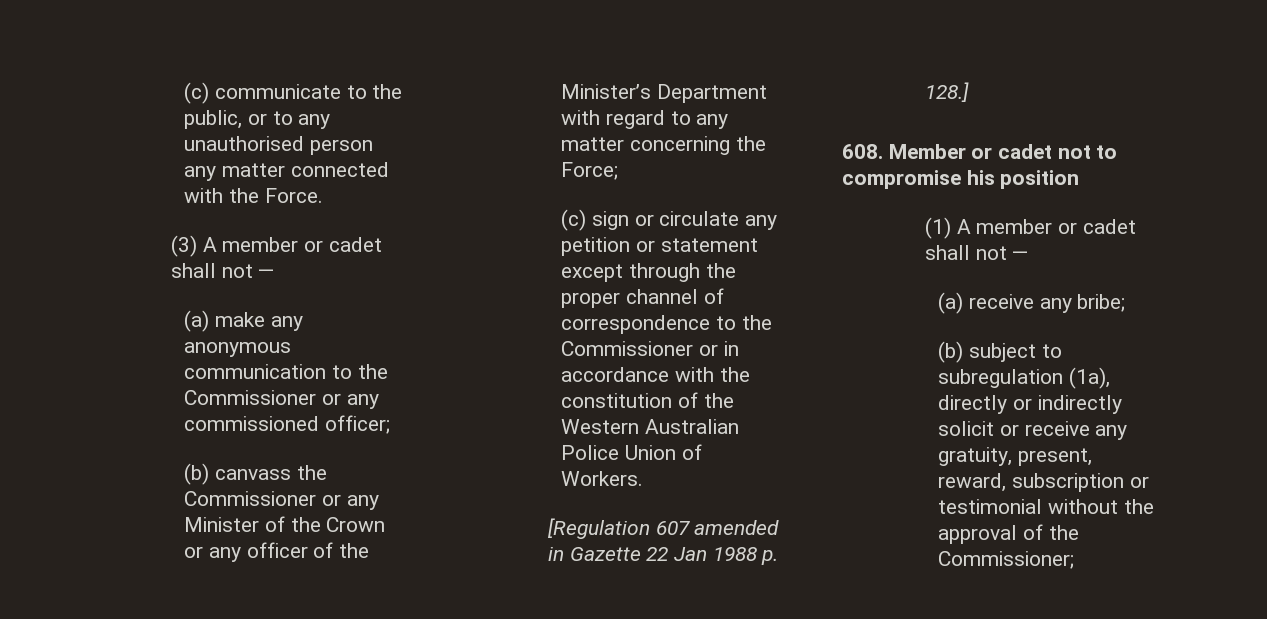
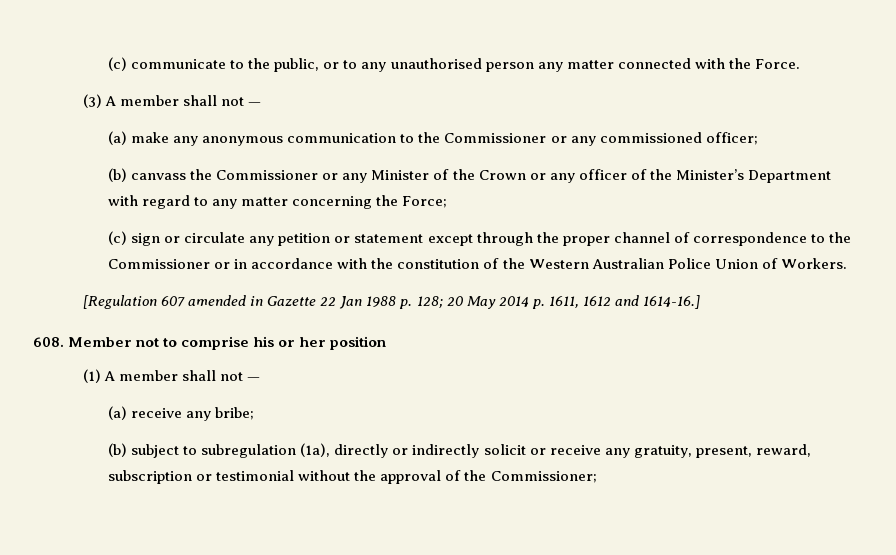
- (3) A member or cadet shall not —
+ (3) A member shall not —
- [Regulation 607 amended in Gazette 22 Jan 1988 p. 128.]
- 608. Member or cadet not to compromise his position
+ [Regulation 607 amended in Gazette 22 Jan 1988 p. 128; 20 May 2014 p. 1611, 1612 and 1614-16.]
+ 608. Member not to comprise his or her position
- (1) A member or cadet shall not —
+ (1) A member shall not —

